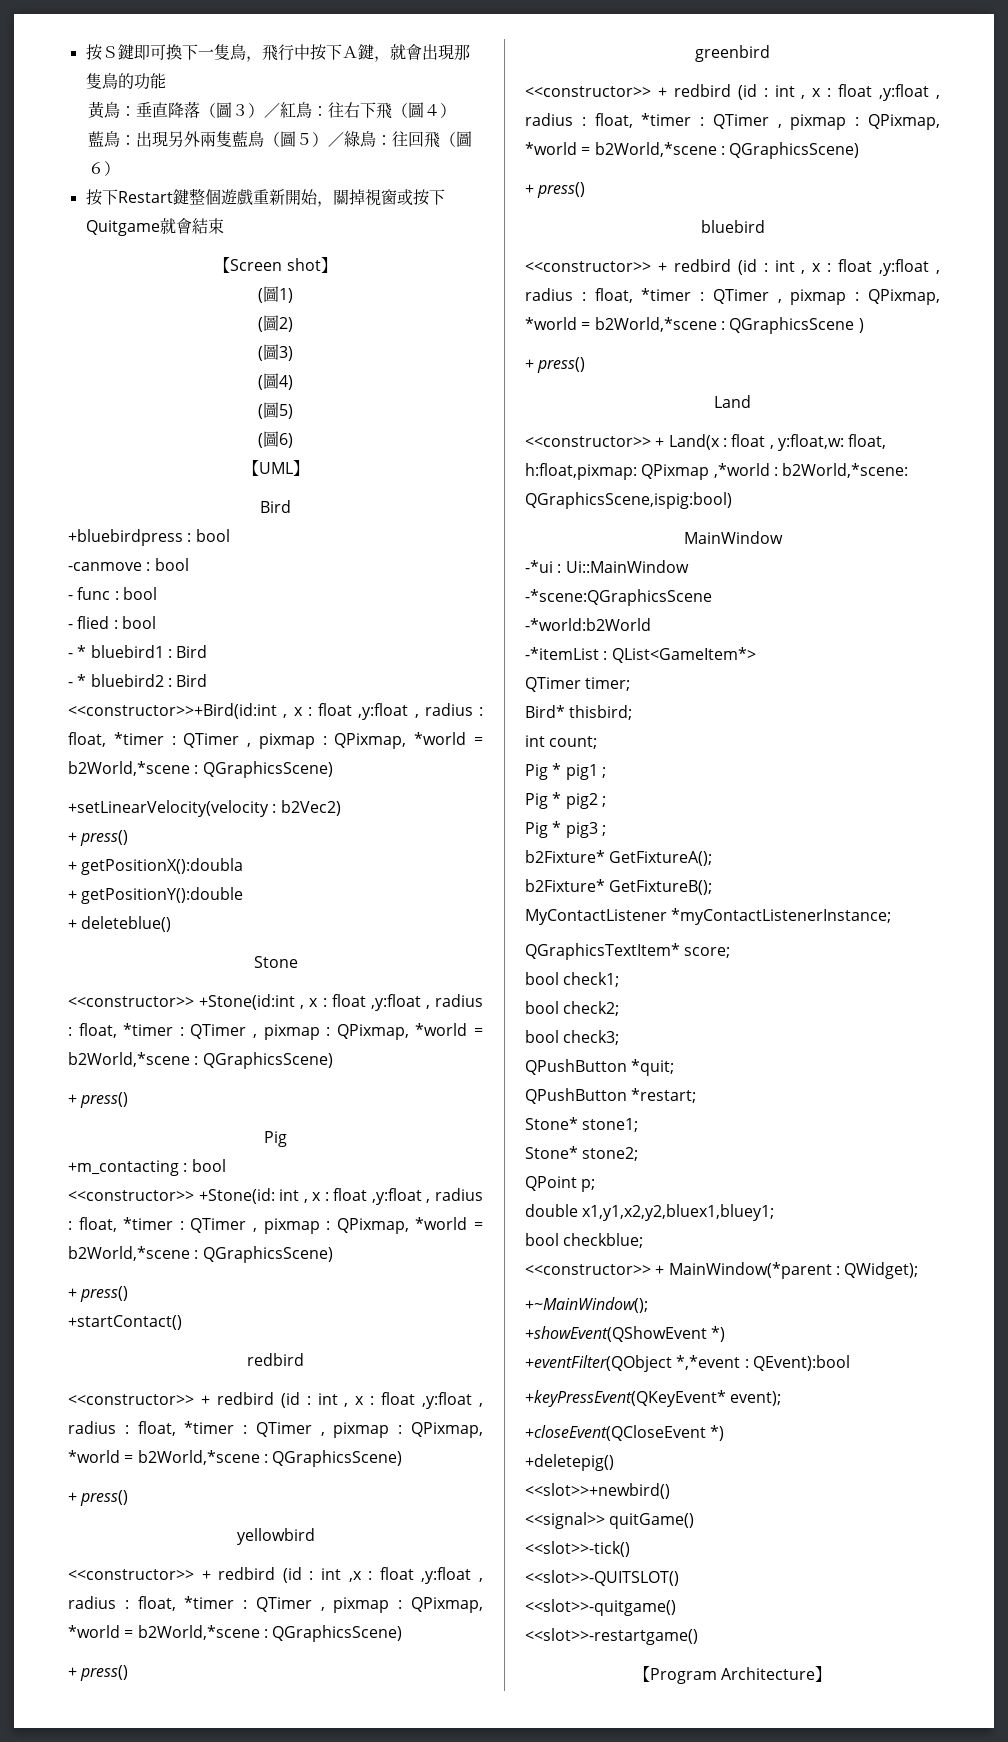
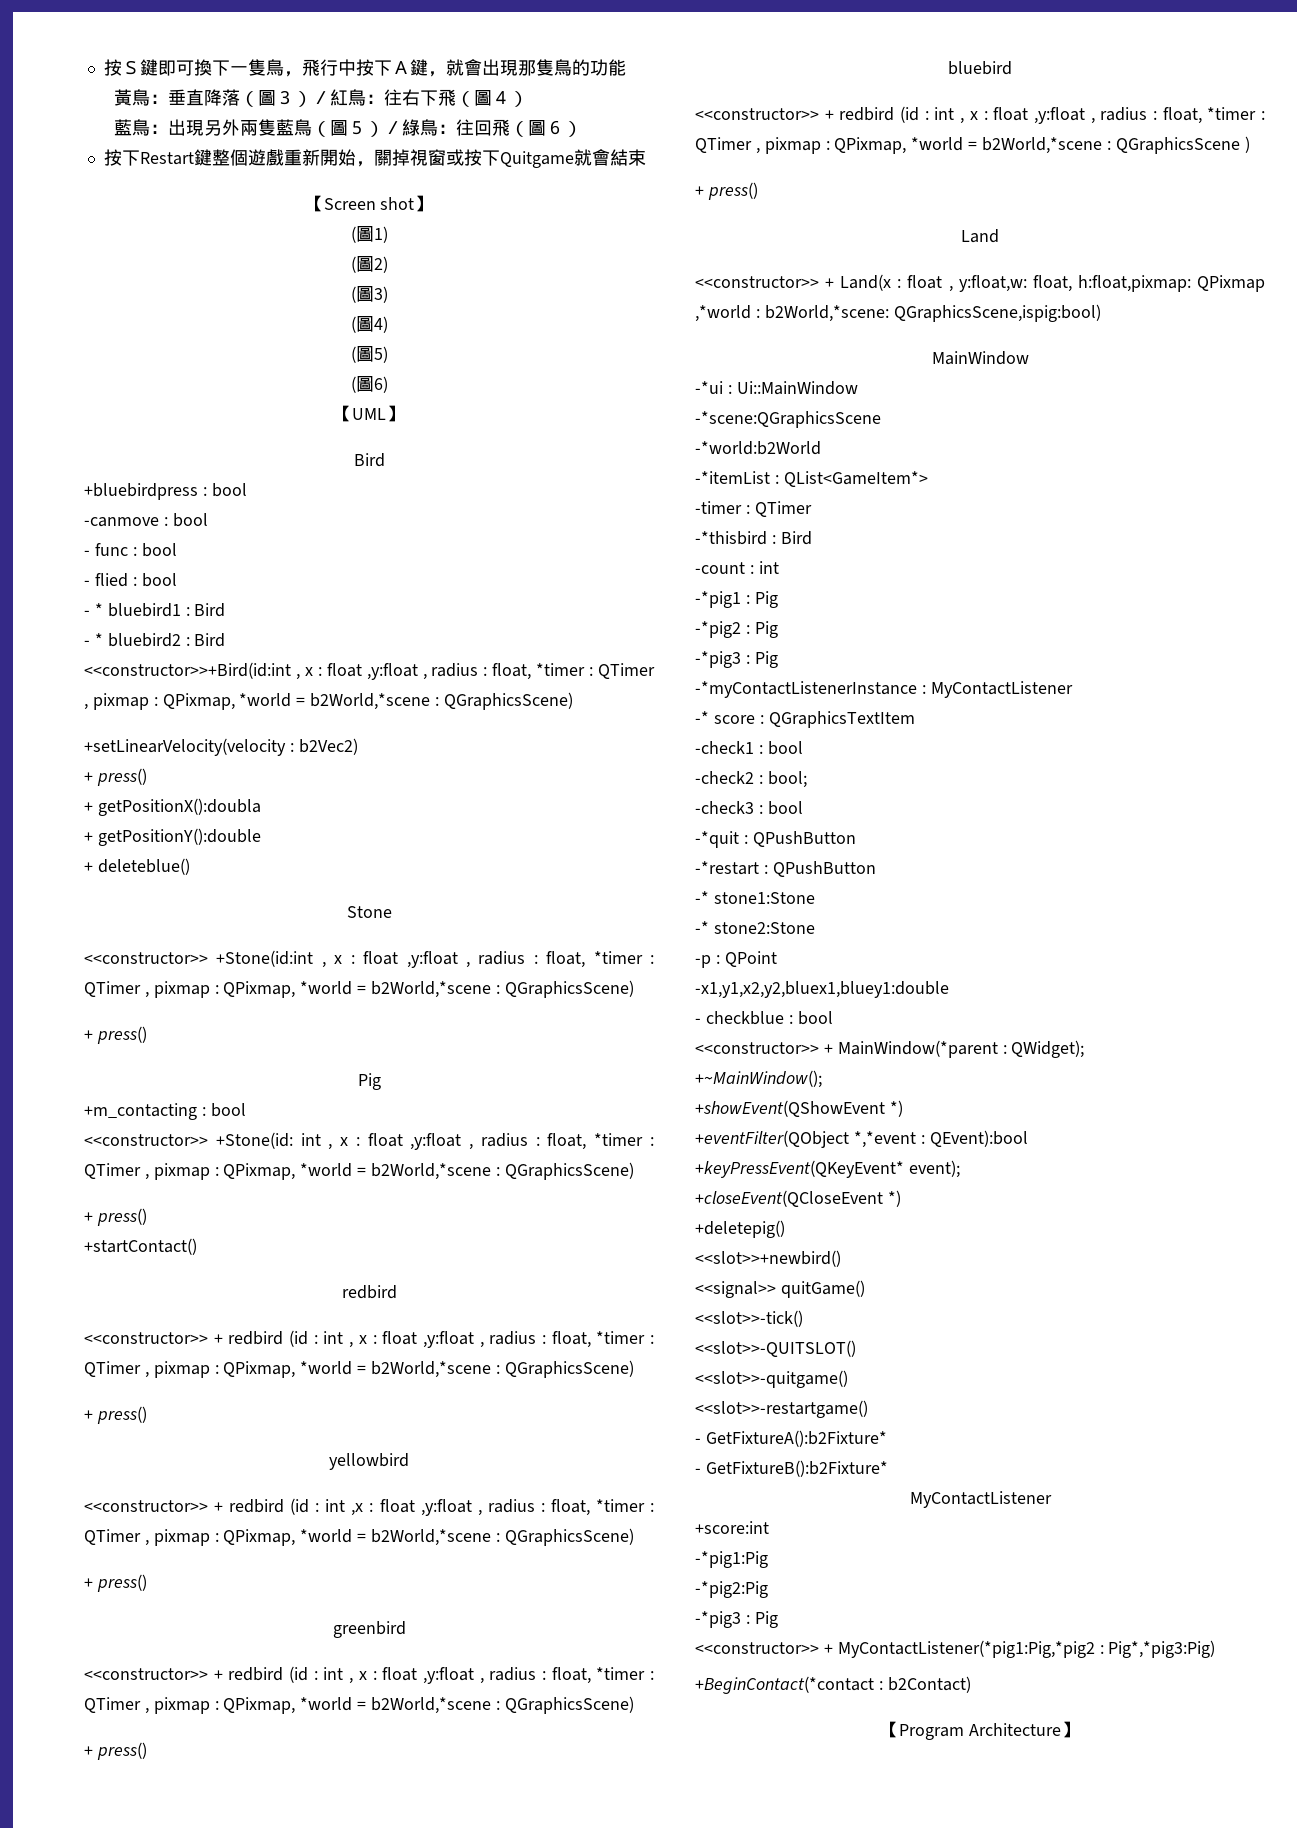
- QTimer timer;
- Bird* thisbird;
- int count;
- Pig * pig1 ;
- Pig * pig2 ;
- Pig * pig3 ;
- b2Fixture* GetFixtureA();
- b2Fixture* GetFixtureB();
- MyContactListener *myContactListenerInstance;
- QGraphicsTextItem* score;
- bool check1;
- bool check2;
- bool check3;
- QPushButton *quit;
- QPushButton *restart;
- Stone* stone1;
- Stone* stone2;
- QPoint p;
- double x1,y1,x2,y2,bluex1,bluey1;
- bool checkblue;
+ -timer : QTimer
+ -*thisbird : Bird
+ -count : int
+ -*pig1 : Pig
+ -*pig2 : Pig
+ -*pig3 : Pig
+ -*myContactListenerInstance : MyContactListener
+ -* score : QGraphicsTextItem
+ -check1 : bool
+ -check2 : bool;
+ -check3 : bool
+ -*quit : QPushButton
+ -*restart : QPushButton
+ -* stone1:Stone
+ -* stone2:Stone
+ -p : QPoint
+ -x1,y1,x2,y2,bluex1,bluey1:double
+ - checkblue : bool
+ - GetFixtureA():b2Fixture*
+ - GetFixtureB():b2Fixture*
+ MyContactListener
+ +score:int
+ -*pig1:Pig
+ -*pig2:Pig
+ -*pig3 : Pig
+ <<constructor>> + MyContactListener(*pig1:Pig,*pig2 : Pig*,*pig3:Pig)
+ +BeginContact(*contact : b2Contact)

